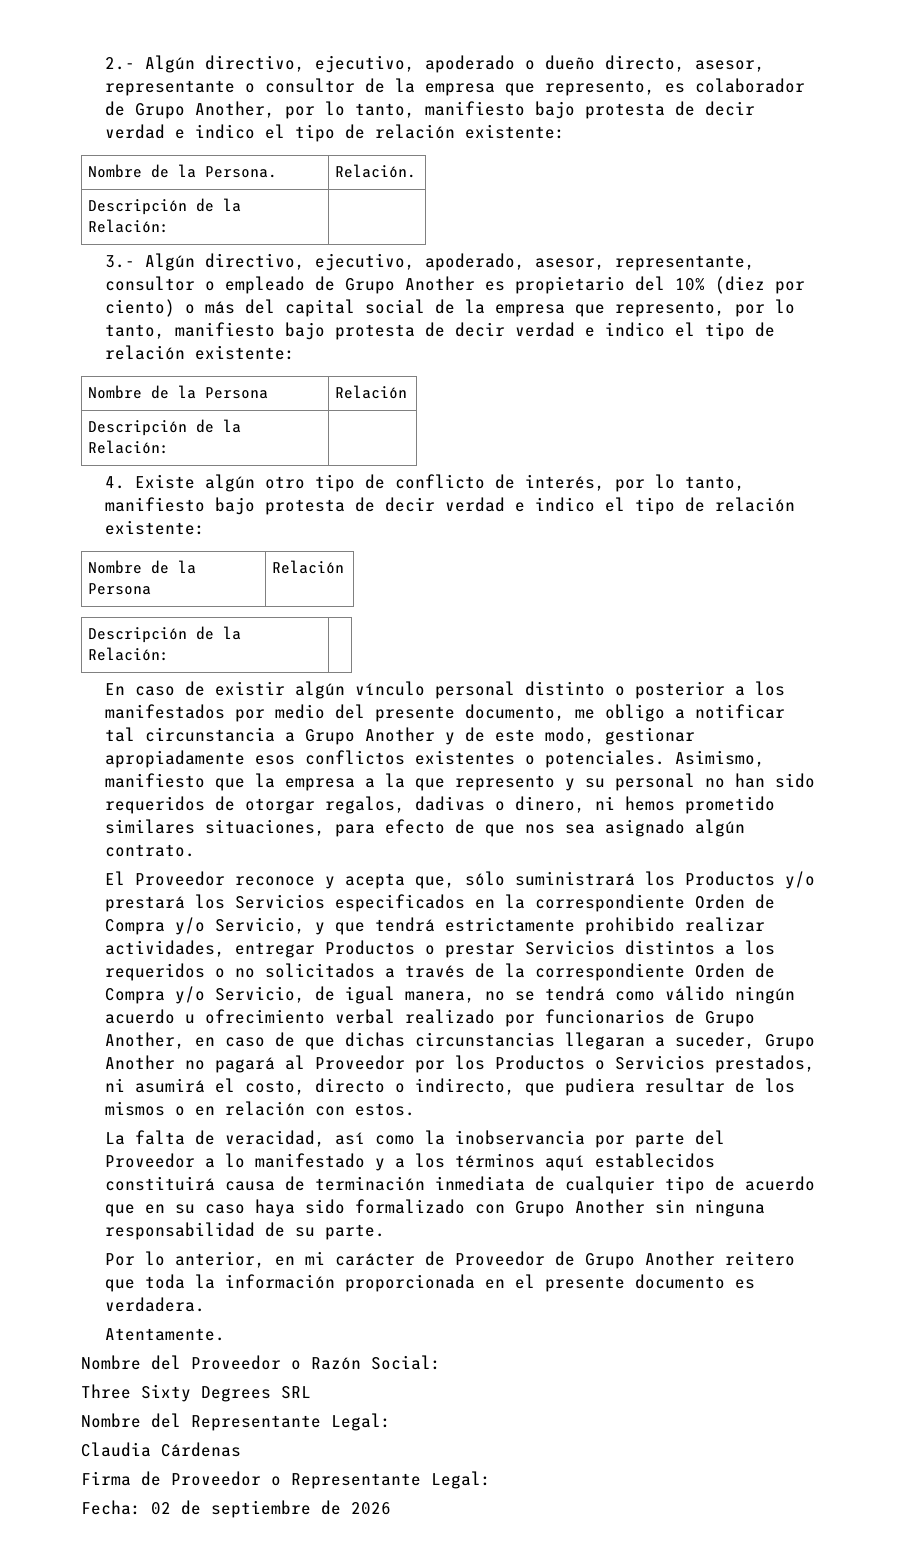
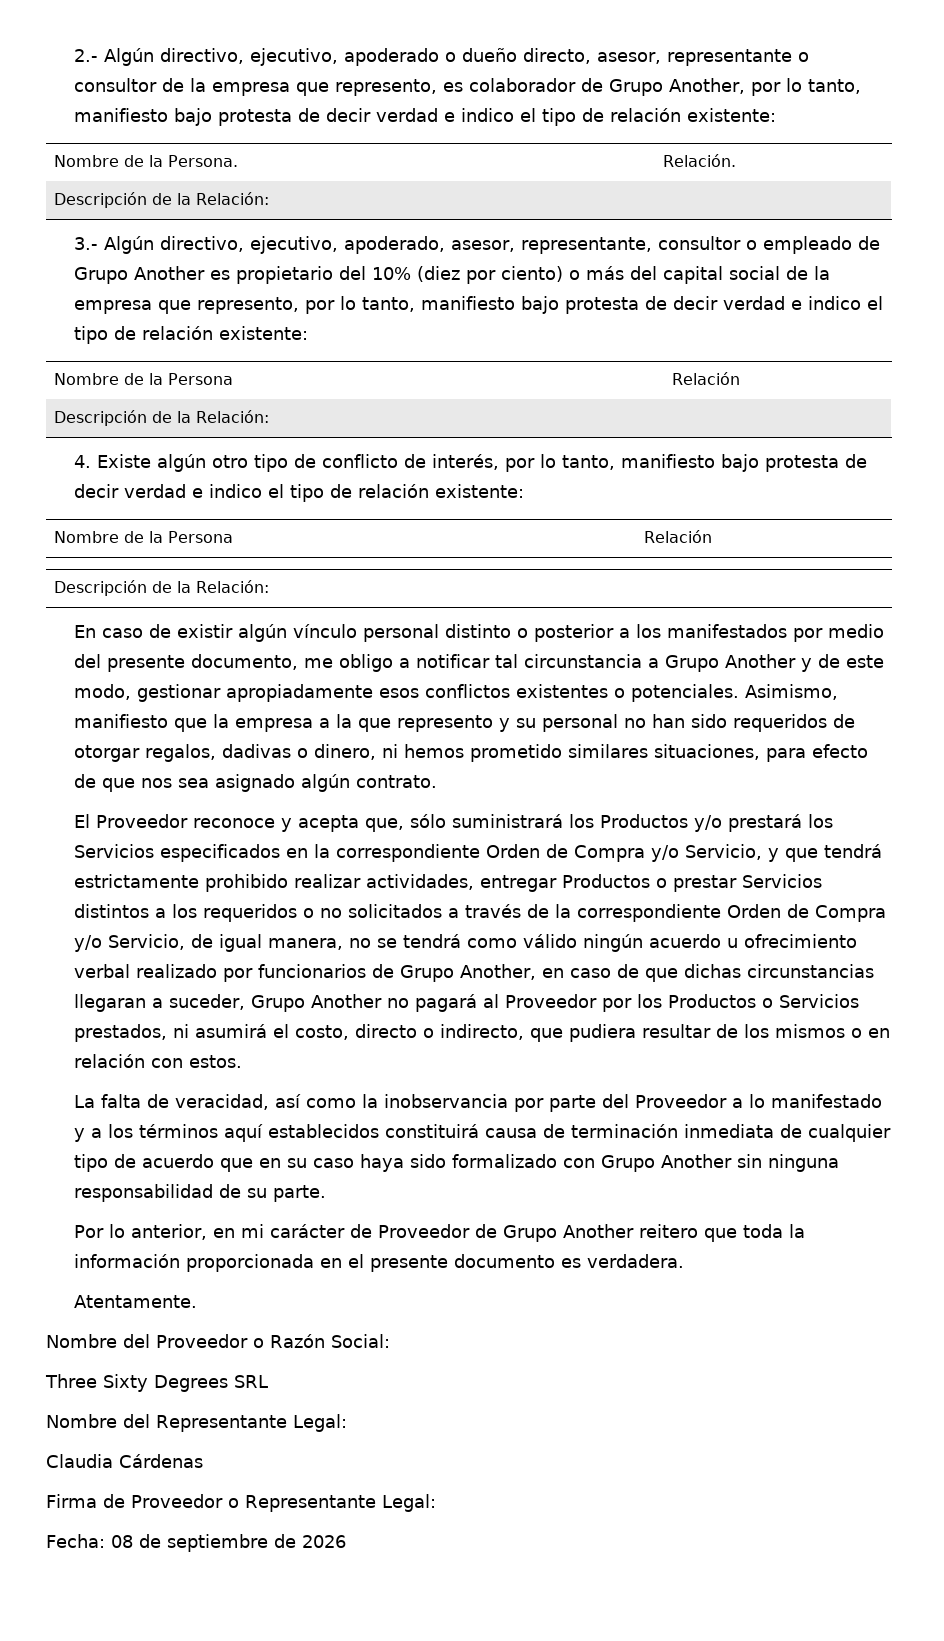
- Fecha: 02 de septiembre de 2026
+ Fecha: 08 de septiembre de 2026

